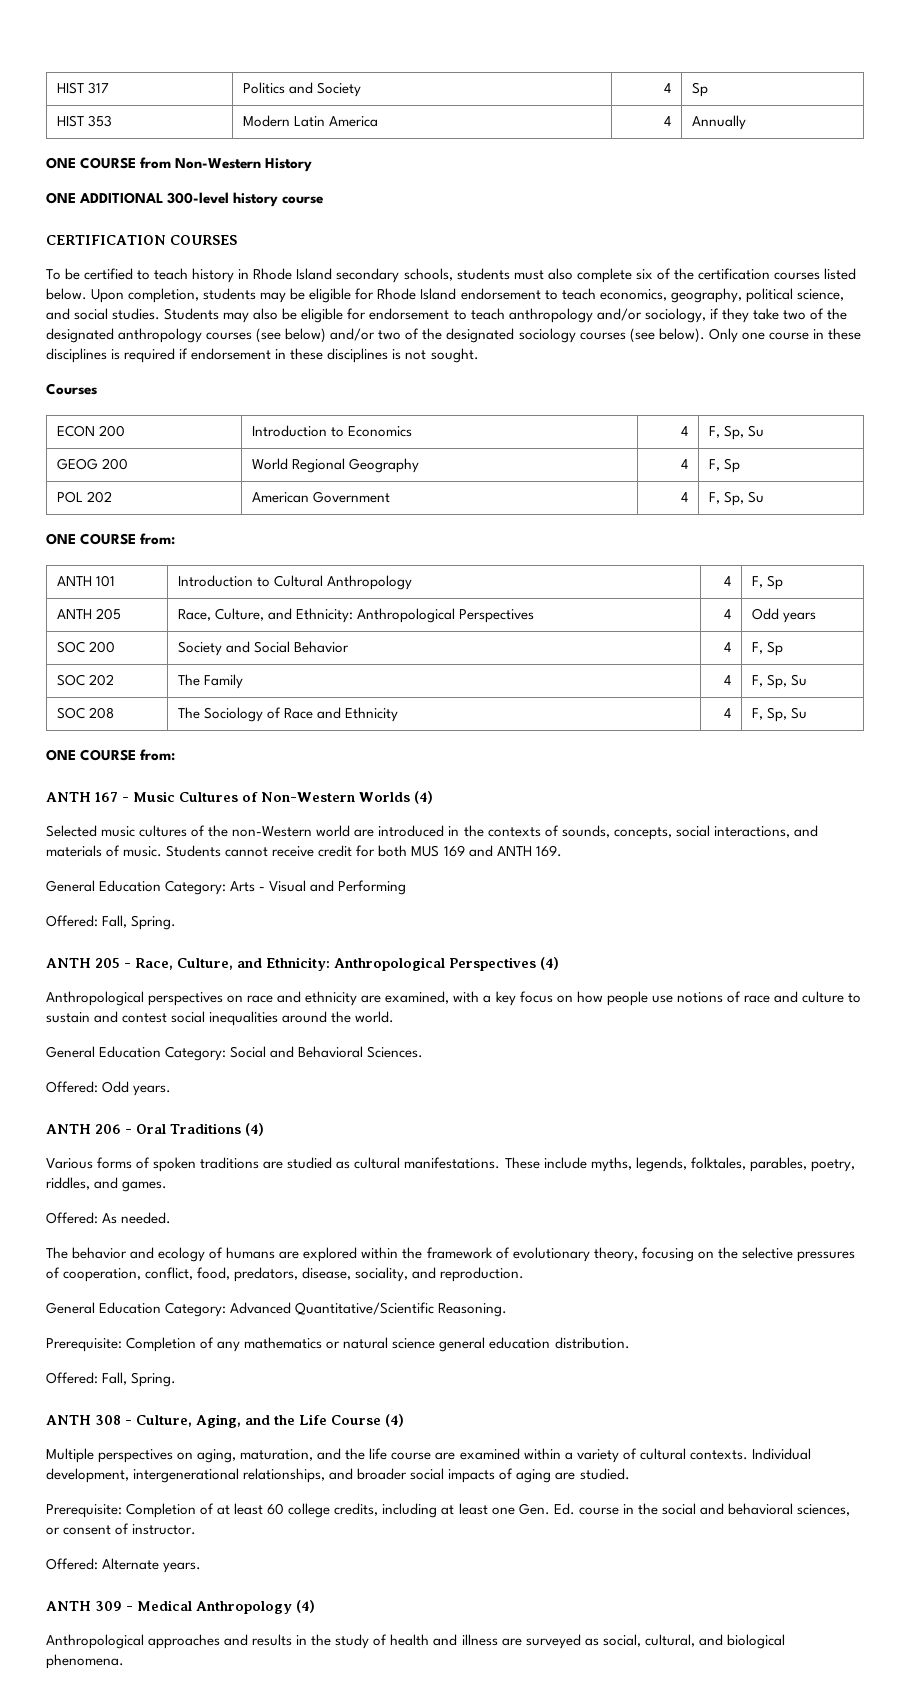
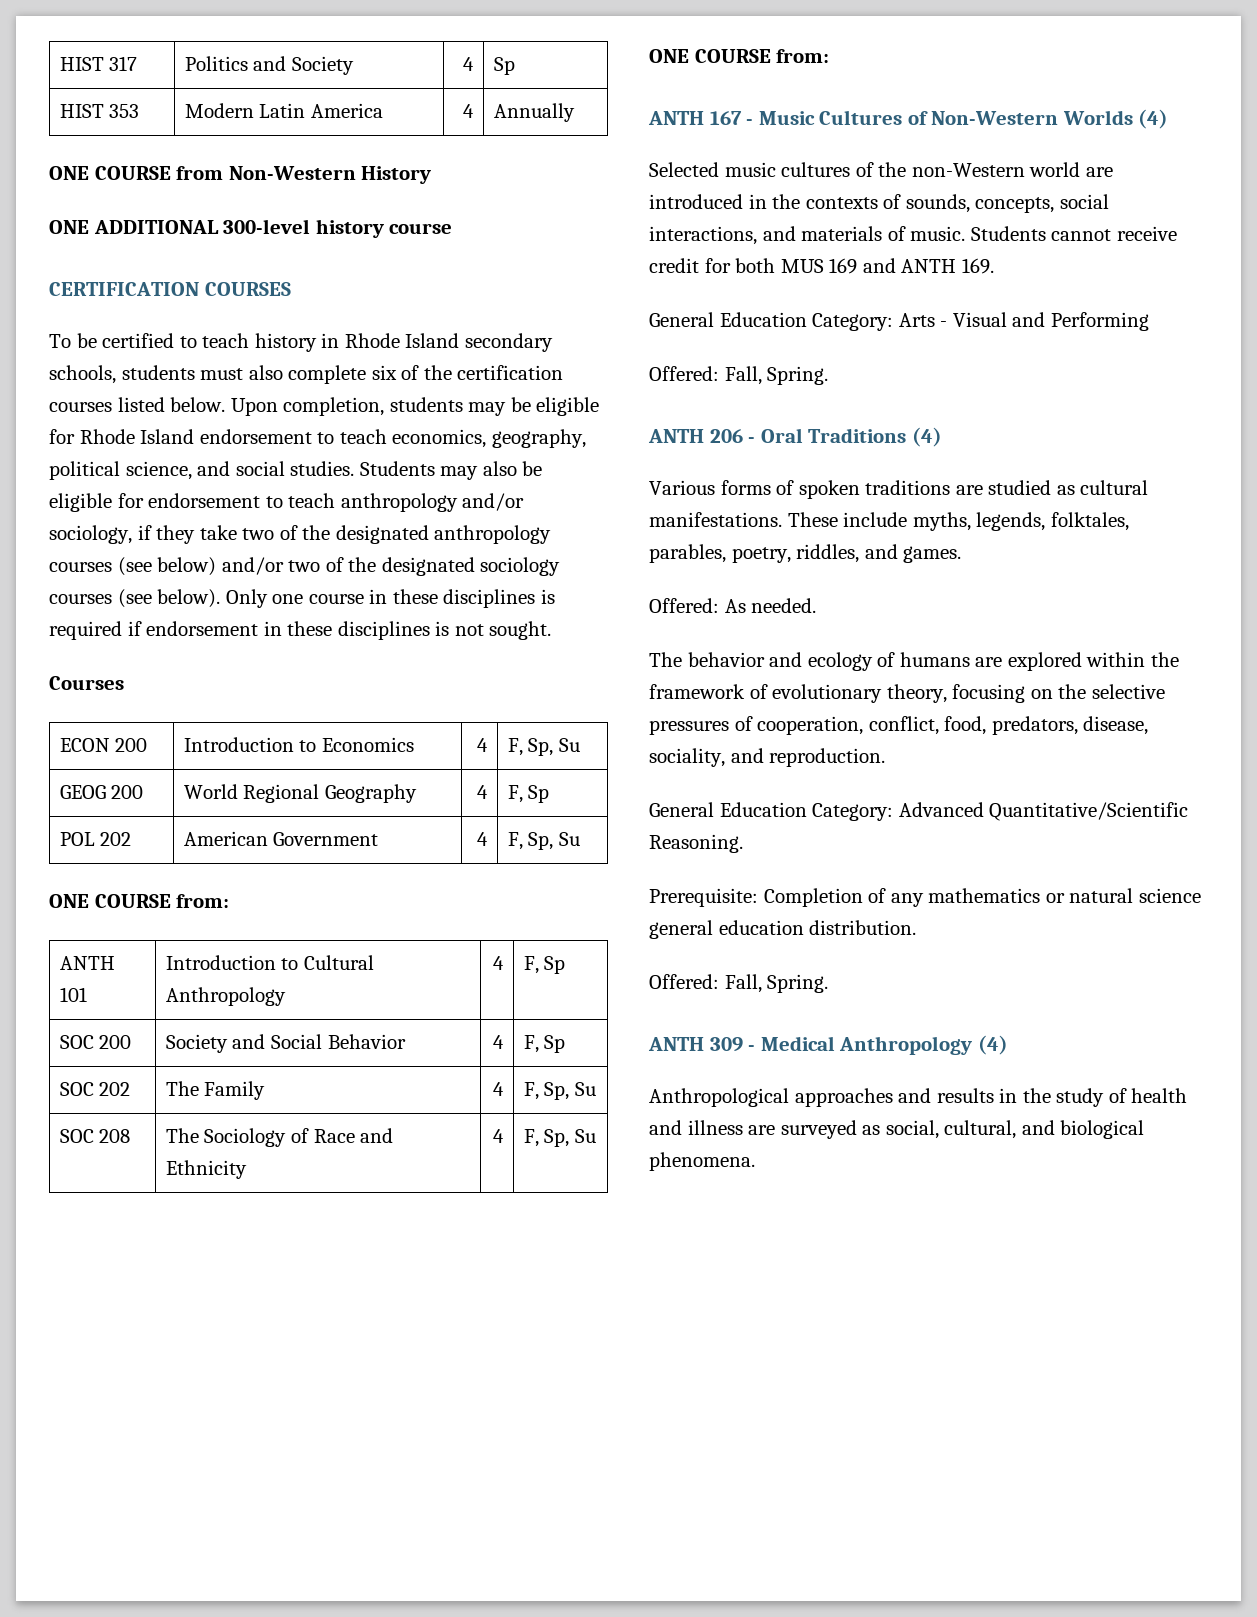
- ANTH 205 | Race, Culture, and Ethnicity: Anthropological Perspectives | 4 | Odd years
- ANTH 205 - Race, Culture, and Ethnicity: Anthropological Perspectives (4)
- Anthropological perspectives on race and ethnicity are examined, with a key focus on how people use notions of race and culture to sustain and contest social inequalities around the world.
- General Education Category: Social and Behavioral Sciences.
- Offered: Odd years.
- ANTH 308 - Culture, Aging, and the Life Course (4)
- Multiple perspectives on aging, maturation, and the life course are examined within a variety of cultural contexts. Individual development, intergenerational relationships, and broader social impacts of aging are studied.
- Prerequisite: Completion of at least 60 college credits, including at least one Gen. Ed. course in the social and behavioral sciences, or consent of instructor.
- Offered: Alternate years.

